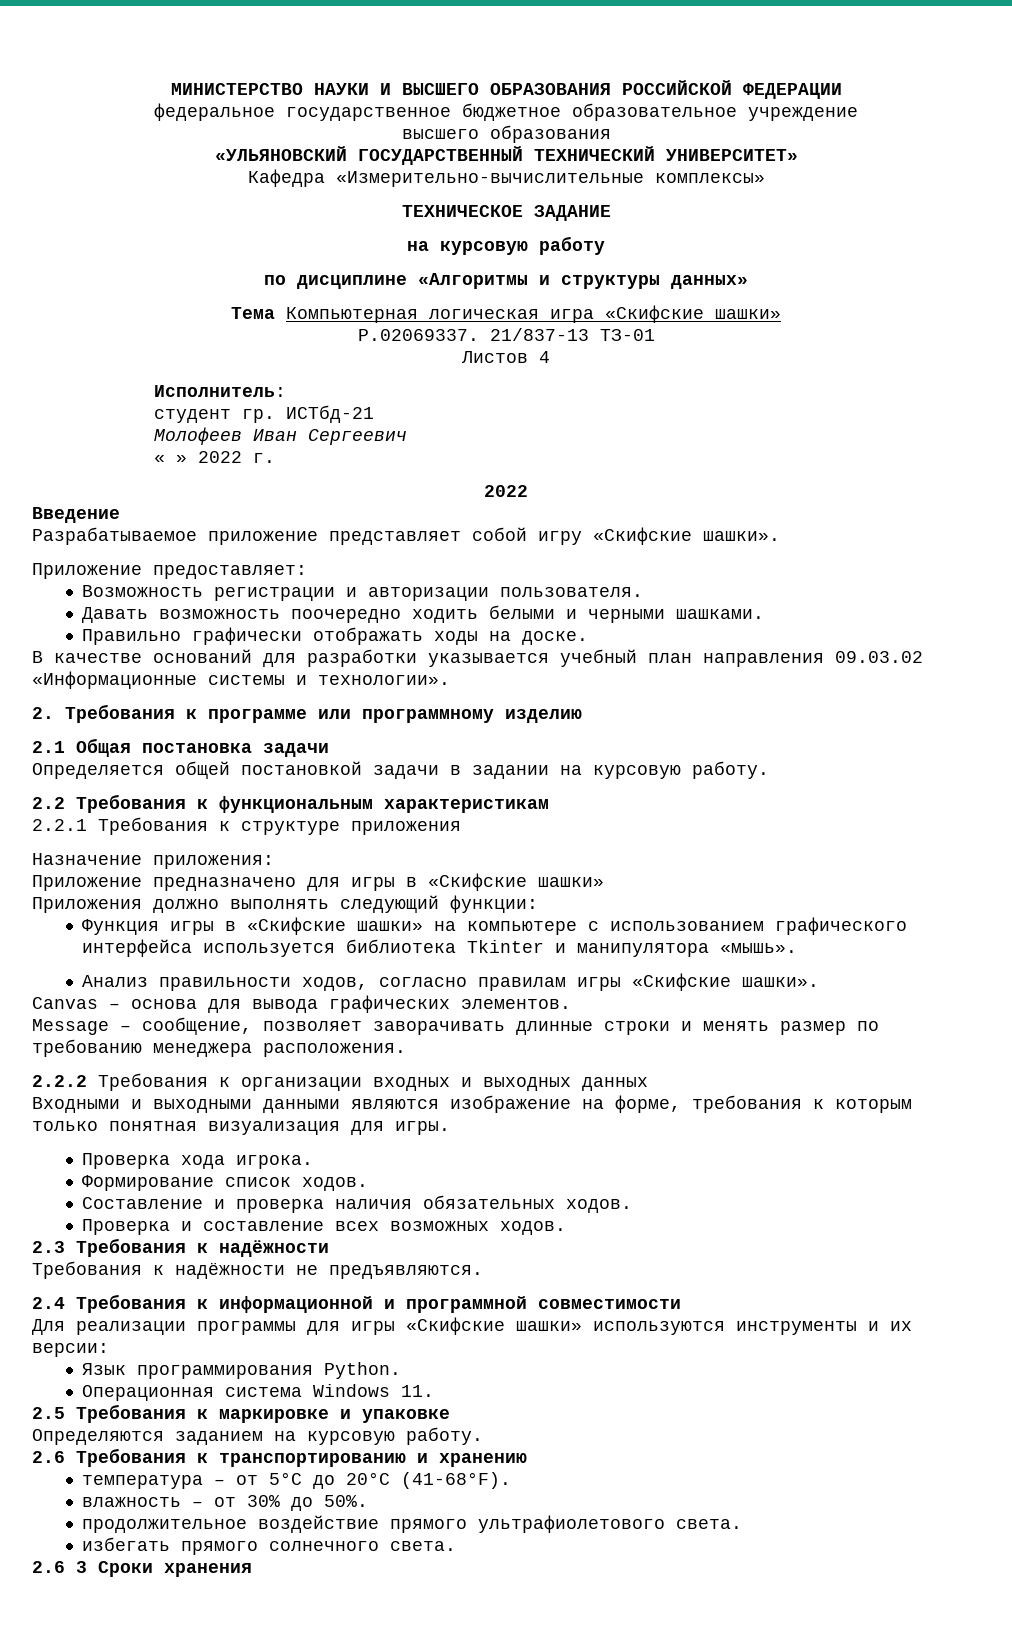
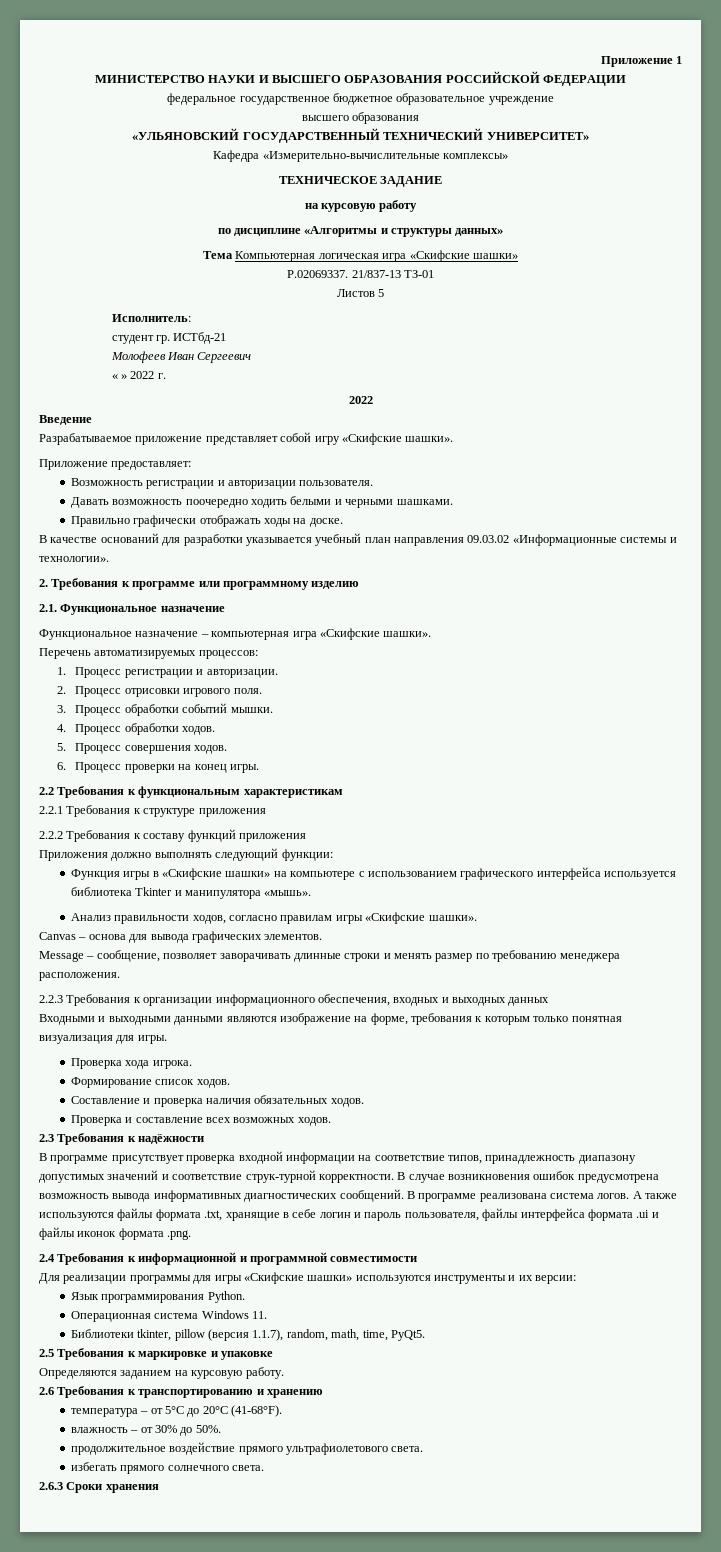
+ Приложение 1
- Листов 4
+ Листов 5
- 2.1 Общая постановка задачи
- Определяется общей постановкой задачи в задании на курсовую работу.
+ 2.1. Функциональное назначение
+ Функциональное назначение – компьютерная игра «Скифские шашки».
+ Перечень автоматизируемых процессов:
+ 1. Процесс регистрации и авторизации.
+ 2. Процесс отрисовки игрового поля.
+ 3. Процесс обработки событий мышки.
+ 4. Процесс обработки ходов.
+ 5. Процесс совершения ходов.
+ 6. Процесс проверки на конец игры.
- Назначение приложения:
- Приложение предназначено для игры в «Скифские шашки»
+ 2.2.2 Требования к составу функций приложения
- 2.2.2 Требования к организации входных и выходных данных
+ 2.2.3 Требования к организации информационного обеспечения, входных и выходных данных
- Требования к надёжности не предъявляются.
+ В программе присутствует проверка входной информации на соответствие типов, принадлежность диапазону допустимых значений и соответствие струк-турной корректности. В случае возникновения ошибок предусмотрена возможность вывода информативных диагностических сообщений. В программе реализована система логов. А также используются файлы формата .txt, хранящие в себе логин и пароль пользователя, файлы интерфейса формата .ui и файлы иконок формата .png.
+ Библиотеки tkinter, pillow (версия 1.1.7), random, math, time, PyQt5.
- 2.6 3 Сроки хранения
+ 2.6.3 Сроки хранения

